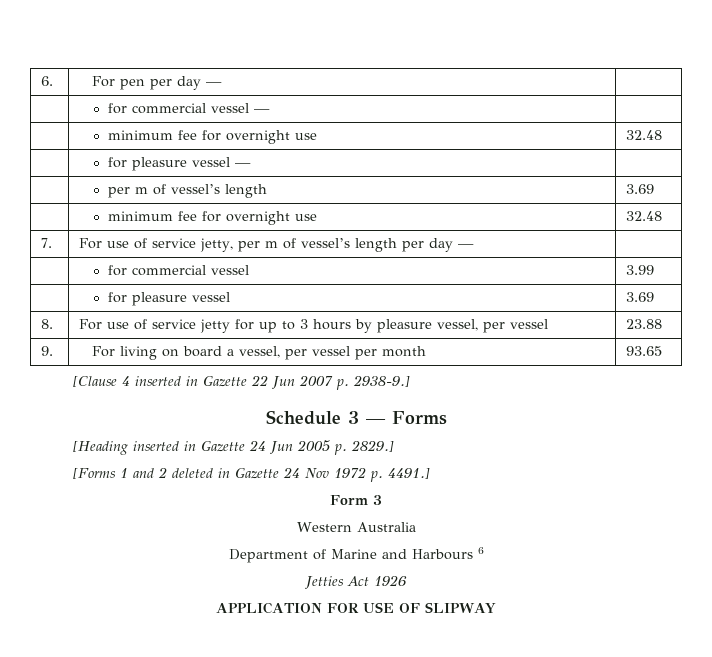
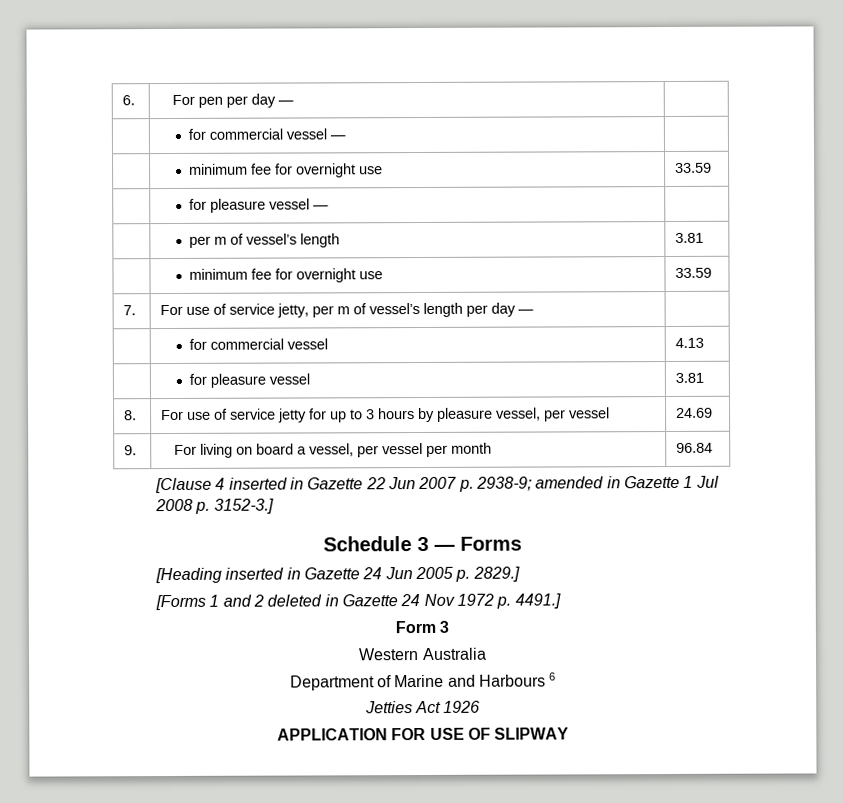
  | for commercial vessel — |
- | minimum fee for overnight use | 32.48
+ | minimum fee for overnight use | 33.59
- | per m of vessel’s length | 3.69
- | minimum fee for overnight use | 32.48
+ | per m of vessel’s length | 3.81
+ | minimum fee for overnight use | 33.59
- | for commercial vessel | 3.99
+ | for commercial vessel | 4.13
- | for pleasure vessel | 3.69
+ | for pleasure vessel | 3.81
- 8. | For use of service jetty for up to 3 hours by pleasure vessel, per vessel | 23.88
+ 8. | For use of service jetty for up to 3 hours by pleasure vessel, per vessel | 24.69
- 9. | For living on board a vessel, per vessel per month | 93.65
+ 9. | For living on board a vessel, per vessel per month | 96.84
- [Clause 4 inserted in Gazette 22 Jun 2007 p. 2938-9.]
+ [Clause 4 inserted in Gazette 22 Jun 2007 p. 2938-9; amended in Gazette 1 Jul 2008 p. 3152-3.]

